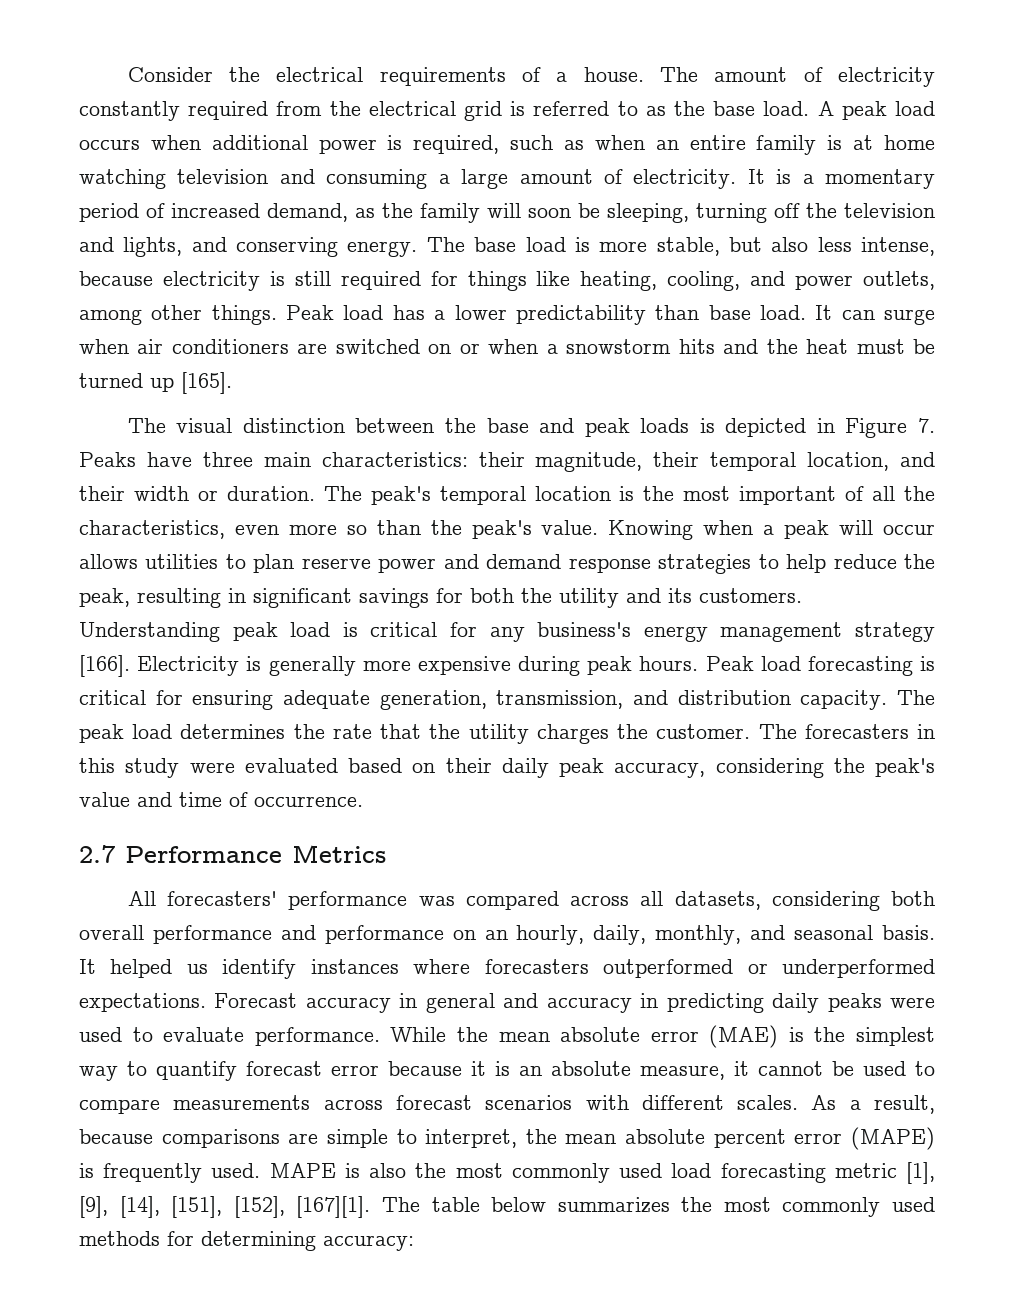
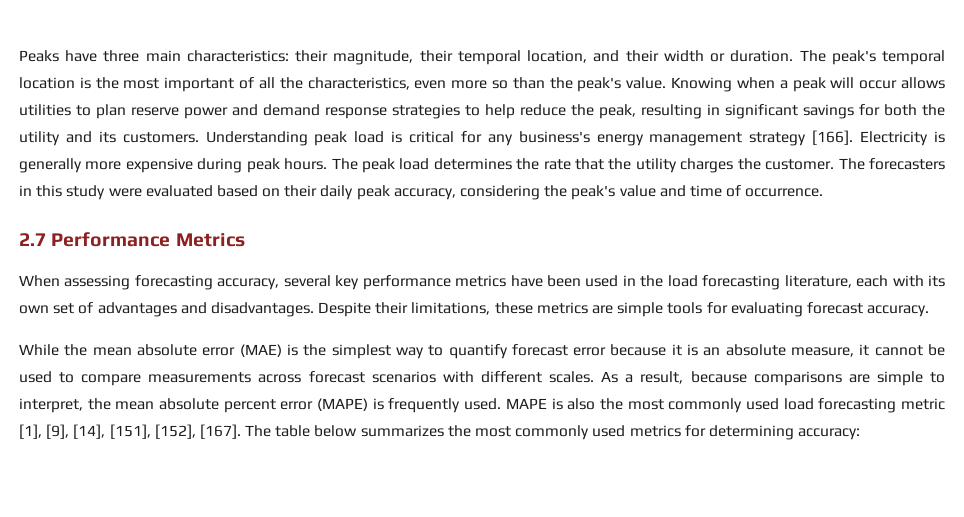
- Consider the electrical requirements of a house. The amount of electricity constantly required from the electrical grid is referred to as the base load. A peak load occurs when additional power is required, such as when an entire family is at home watching television and consuming a large amount of electricity. It is a momentary period of increased demand, as the family will soon be sleeping, turning off the television and lights, and conserving energy. The base load is more stable, but also less intense, because electricity is still required for things like heating, cooling, and power outlets, among other things. Peak load has a lower predictability than base load. It can surge when air conditioners are switched on or when a snowstorm hits and the heat must be turned up [165].
- The visual distinction between the base and peak loads is depicted in Figure 7. Peaks have three main characteristics: their magnitude, their temporal location, and their width or duration.
+ Peaks have three main characteristics: their magnitude, their temporal location, and their width or duration.
- Peak load forecasting is critical for ensuring adequate generation, transmission, and distribution capacity.
- All forecasters' performance was compared across all datasets, considering both overall performance and performance on an hourly, daily, monthly, and seasonal basis. It helped us identify instances where forecasters outperformed or underperformed expectations. Forecast accuracy in general and accuracy in predicting daily peaks were used to evaluate performance. While the mean absolute error (MAE) is the simplest way to quantify forecast error because it is an absolute measure, it cannot be used to compare measurements across forecast scenarios with different scales.
+ When assessing forecasting accuracy, several key performance metrics have been used in the load forecasting literature, each with its own set of advantages and disadvantages. Despite their limitations, these metrics are simple tools for evaluating forecast accuracy.
+ While the mean absolute error (MAE) is the simplest way to quantify forecast error because it is an absolute measure, it cannot be used to compare measurements across forecast scenarios with different scales.
- MAPE is also the most commonly used load forecasting metric [1], [9], [14], [151], [152], [167][1].
+ MAPE is also the most commonly used load forecasting metric [1], [9], [14], [151], [152], [167].
- The table below summarizes the most commonly used methods for determining accuracy:
+ The table below summarizes the most commonly used metrics for determining accuracy:

